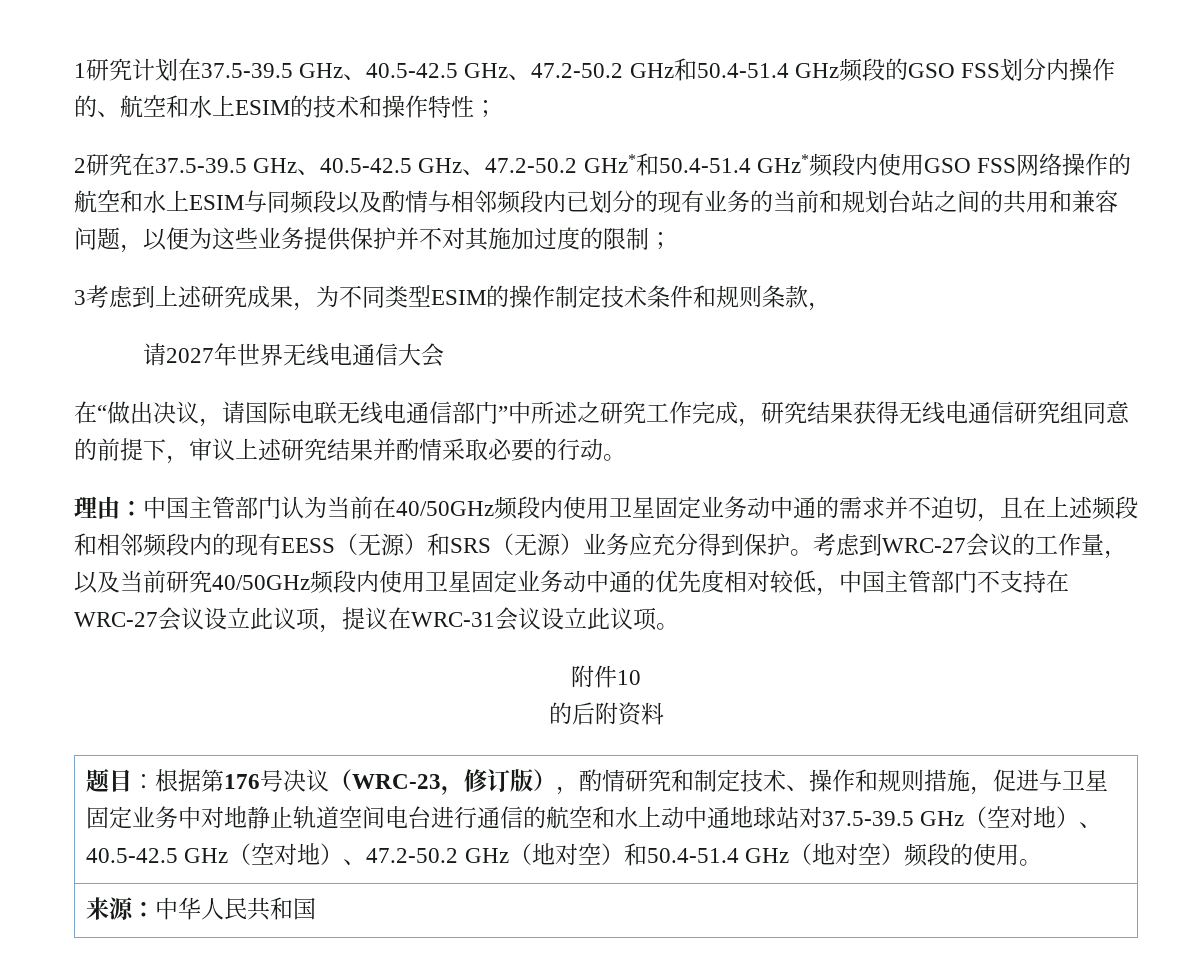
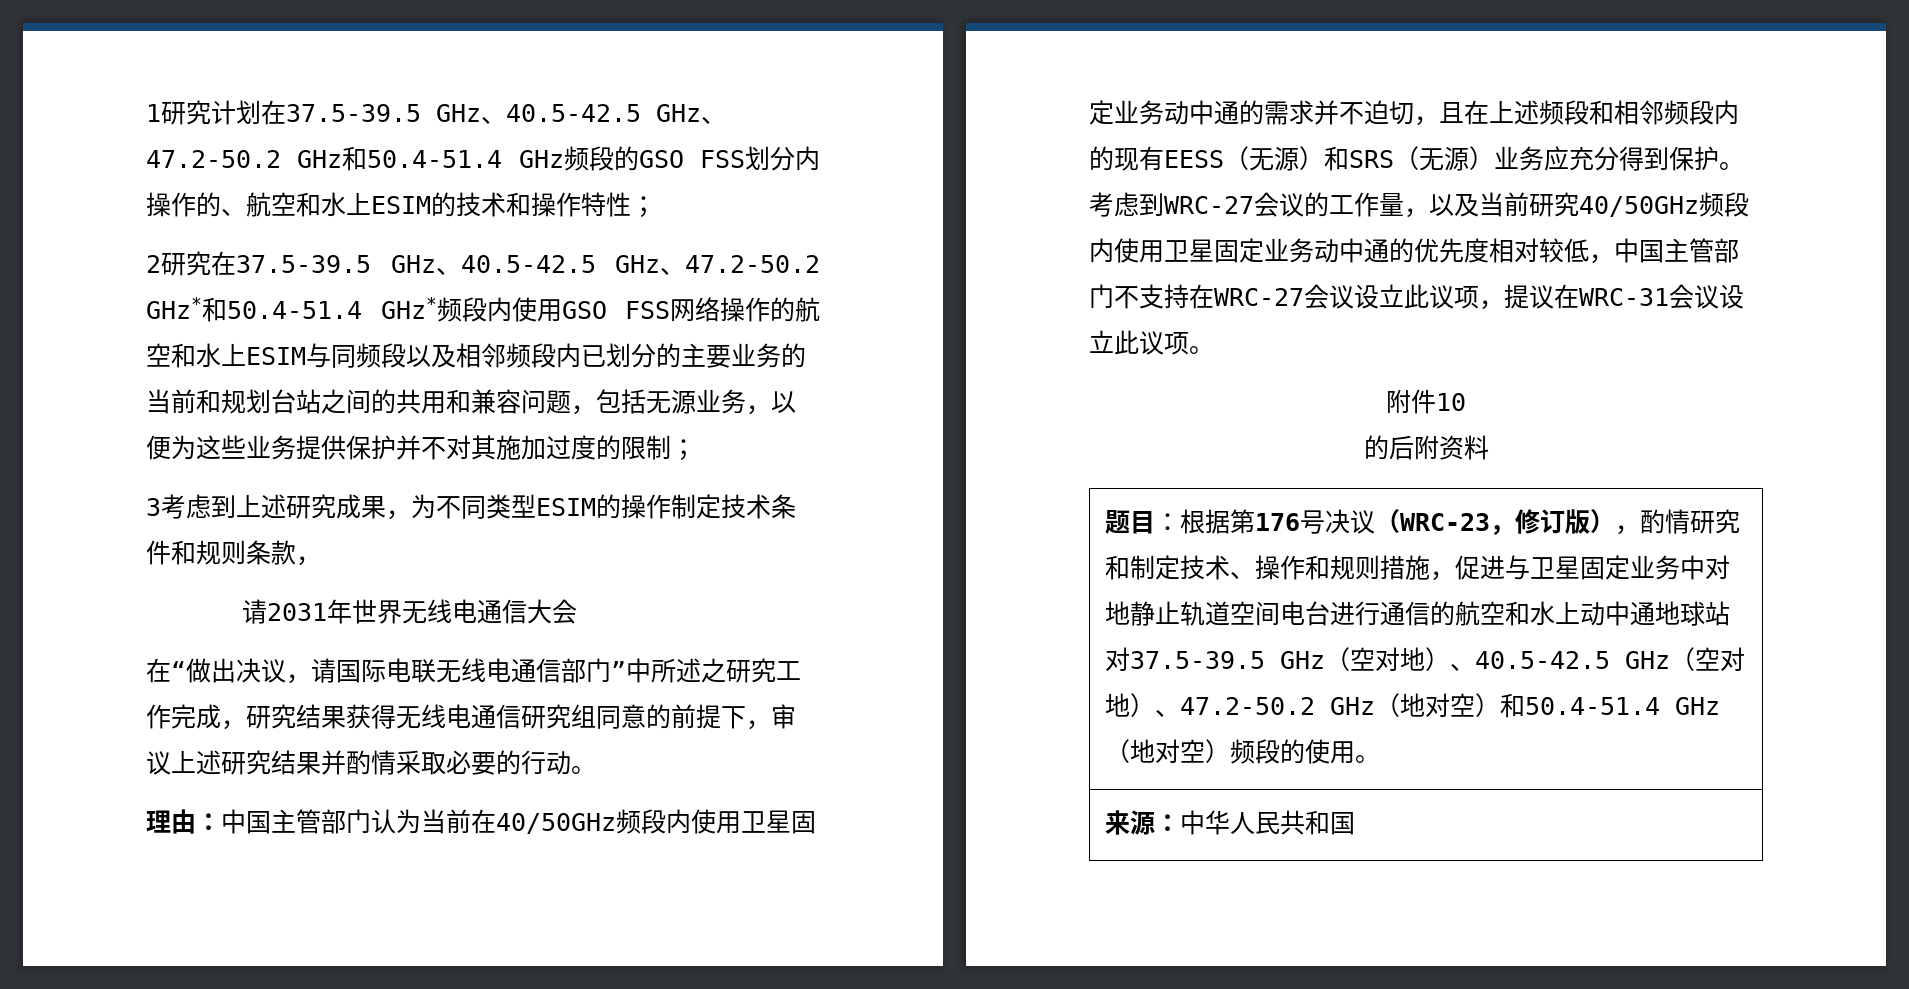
- 2研究在37.5-39.5 GHz、40.5-42.5 GHz、47.2-50.2 GHz*和50.4-51.4 GHz*频段内使用GSO FSS网络操作的航空和水上ESIM与同频段以及酌情与相邻频段内已划分的现有业务的当前和规划台站之间的共用和兼容问题，以便为这些业务提供保护并不对其施加过度的限制；
+ 2研究在37.5-39.5 GHz、40.5-42.5 GHz、47.2-50.2 GHz*和50.4-51.4 GHz*频段内使用GSO FSS网络操作的航空和水上ESIM与同频段以及相邻频段内已划分的主要业务的当前和规划台站之间的共用和兼容问题，包括无源业务，以便为这些业务提供保护并不对其施加过度的限制；
- 请2027年世界无线电通信大会
+ 请2031年世界无线电通信大会

